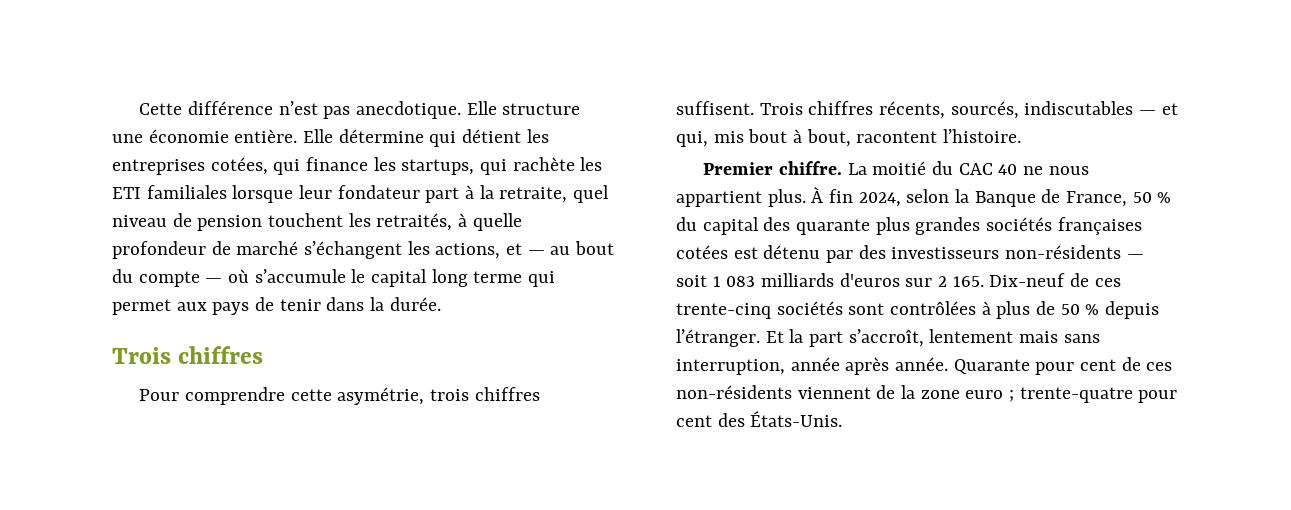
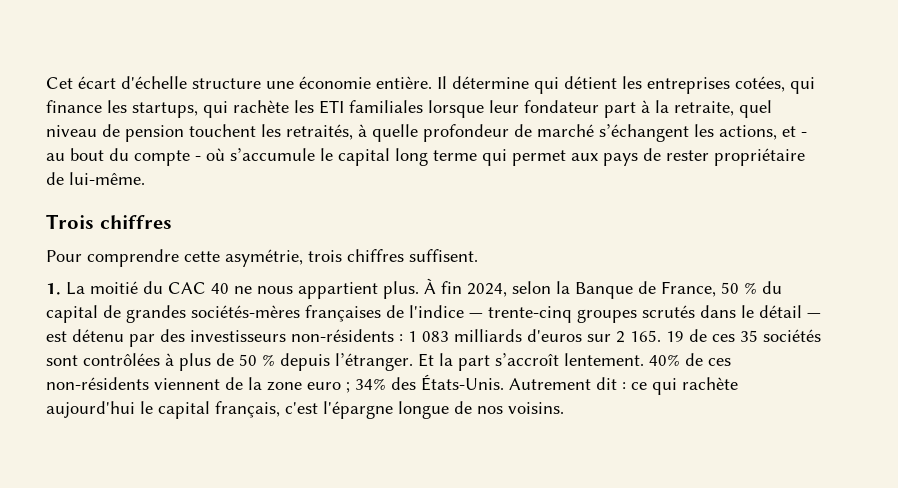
- Cette différence n’est pas anecdotique. Elle structure une économie entière.
+ Cet écart d'échelle structure une économie entière.
- Elle détermine qui détient les entreprises cotées, qui finance les startups, qui rachète les ETI familiales lorsque leur fondateur part à la retraite, quel niveau de pension touchent les retraités, à quelle profondeur de marché s’échangent les actions, et — au bout du compte — où s’accumule le capital long terme qui permet aux pays de tenir dans la durée.
+ Il détermine qui détient les entreprises cotées, qui finance les startups, qui rachète les ETI familiales lorsque leur fondateur part à la retraite, quel niveau de pension touchent les retraités, à quelle profondeur de marché s’échangent les actions, et - au bout du compte - où s’accumule le capital long terme qui permet aux pays de rester propriétaire de lui-même.
- Pour comprendre cette asymétrie, trois chiffres suffisent. Trois chiffres récents, sourcés, indiscutables — et qui, mis bout à bout, racontent l’histoire.
- Premier chiffre. La moitié du CAC 40 ne nous appartient plus.
+ Pour comprendre cette asymétrie, trois chiffres suffisent.
+ 1. La moitié du CAC 40 ne nous appartient plus.
- À fin 2024, selon la Banque de France, 50 % du capital des quarante plus grandes sociétés françaises cotées est détenu par des investisseurs non-résidents — soit 1 083 milliards d'euros sur 2 165. Dix-neuf de ces trente-cinq sociétés sont contrôlées à plus de 50 % depuis l’étranger.
+ À fin 2024, selon la Banque de France, 50 % du capital de grandes sociétés-mères françaises de l'indice — trente-cinq groupes scrutés dans le détail — est détenu par des investisseurs non-résidents : 1 083 milliards d'euros sur 2 165. 19 de ces 35 sociétés sont contrôlées à plus de 50 % depuis l’étranger.
- Et la part s’accroît, lentement mais sans interruption, année après année. Quarante pour cent de ces non-résidents viennent de la zone euro ; trente-quatre pour cent des États-Unis.
+ Et la part s’accroît lentement. 40% de ces non-résidents viennent de la zone euro ; 34% des États-Unis. Autrement dit : ce qui rachète aujourd'hui le capital français, c'est l'épargne longue de nos voisins.

